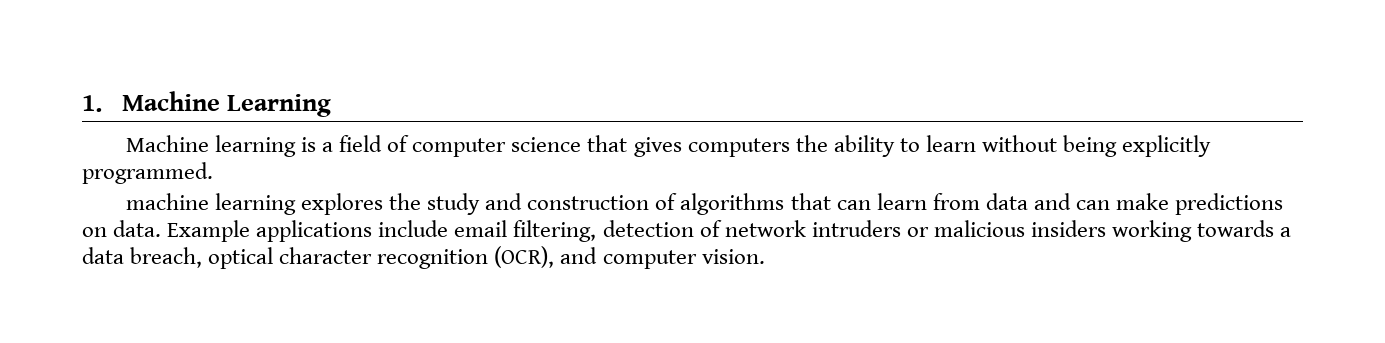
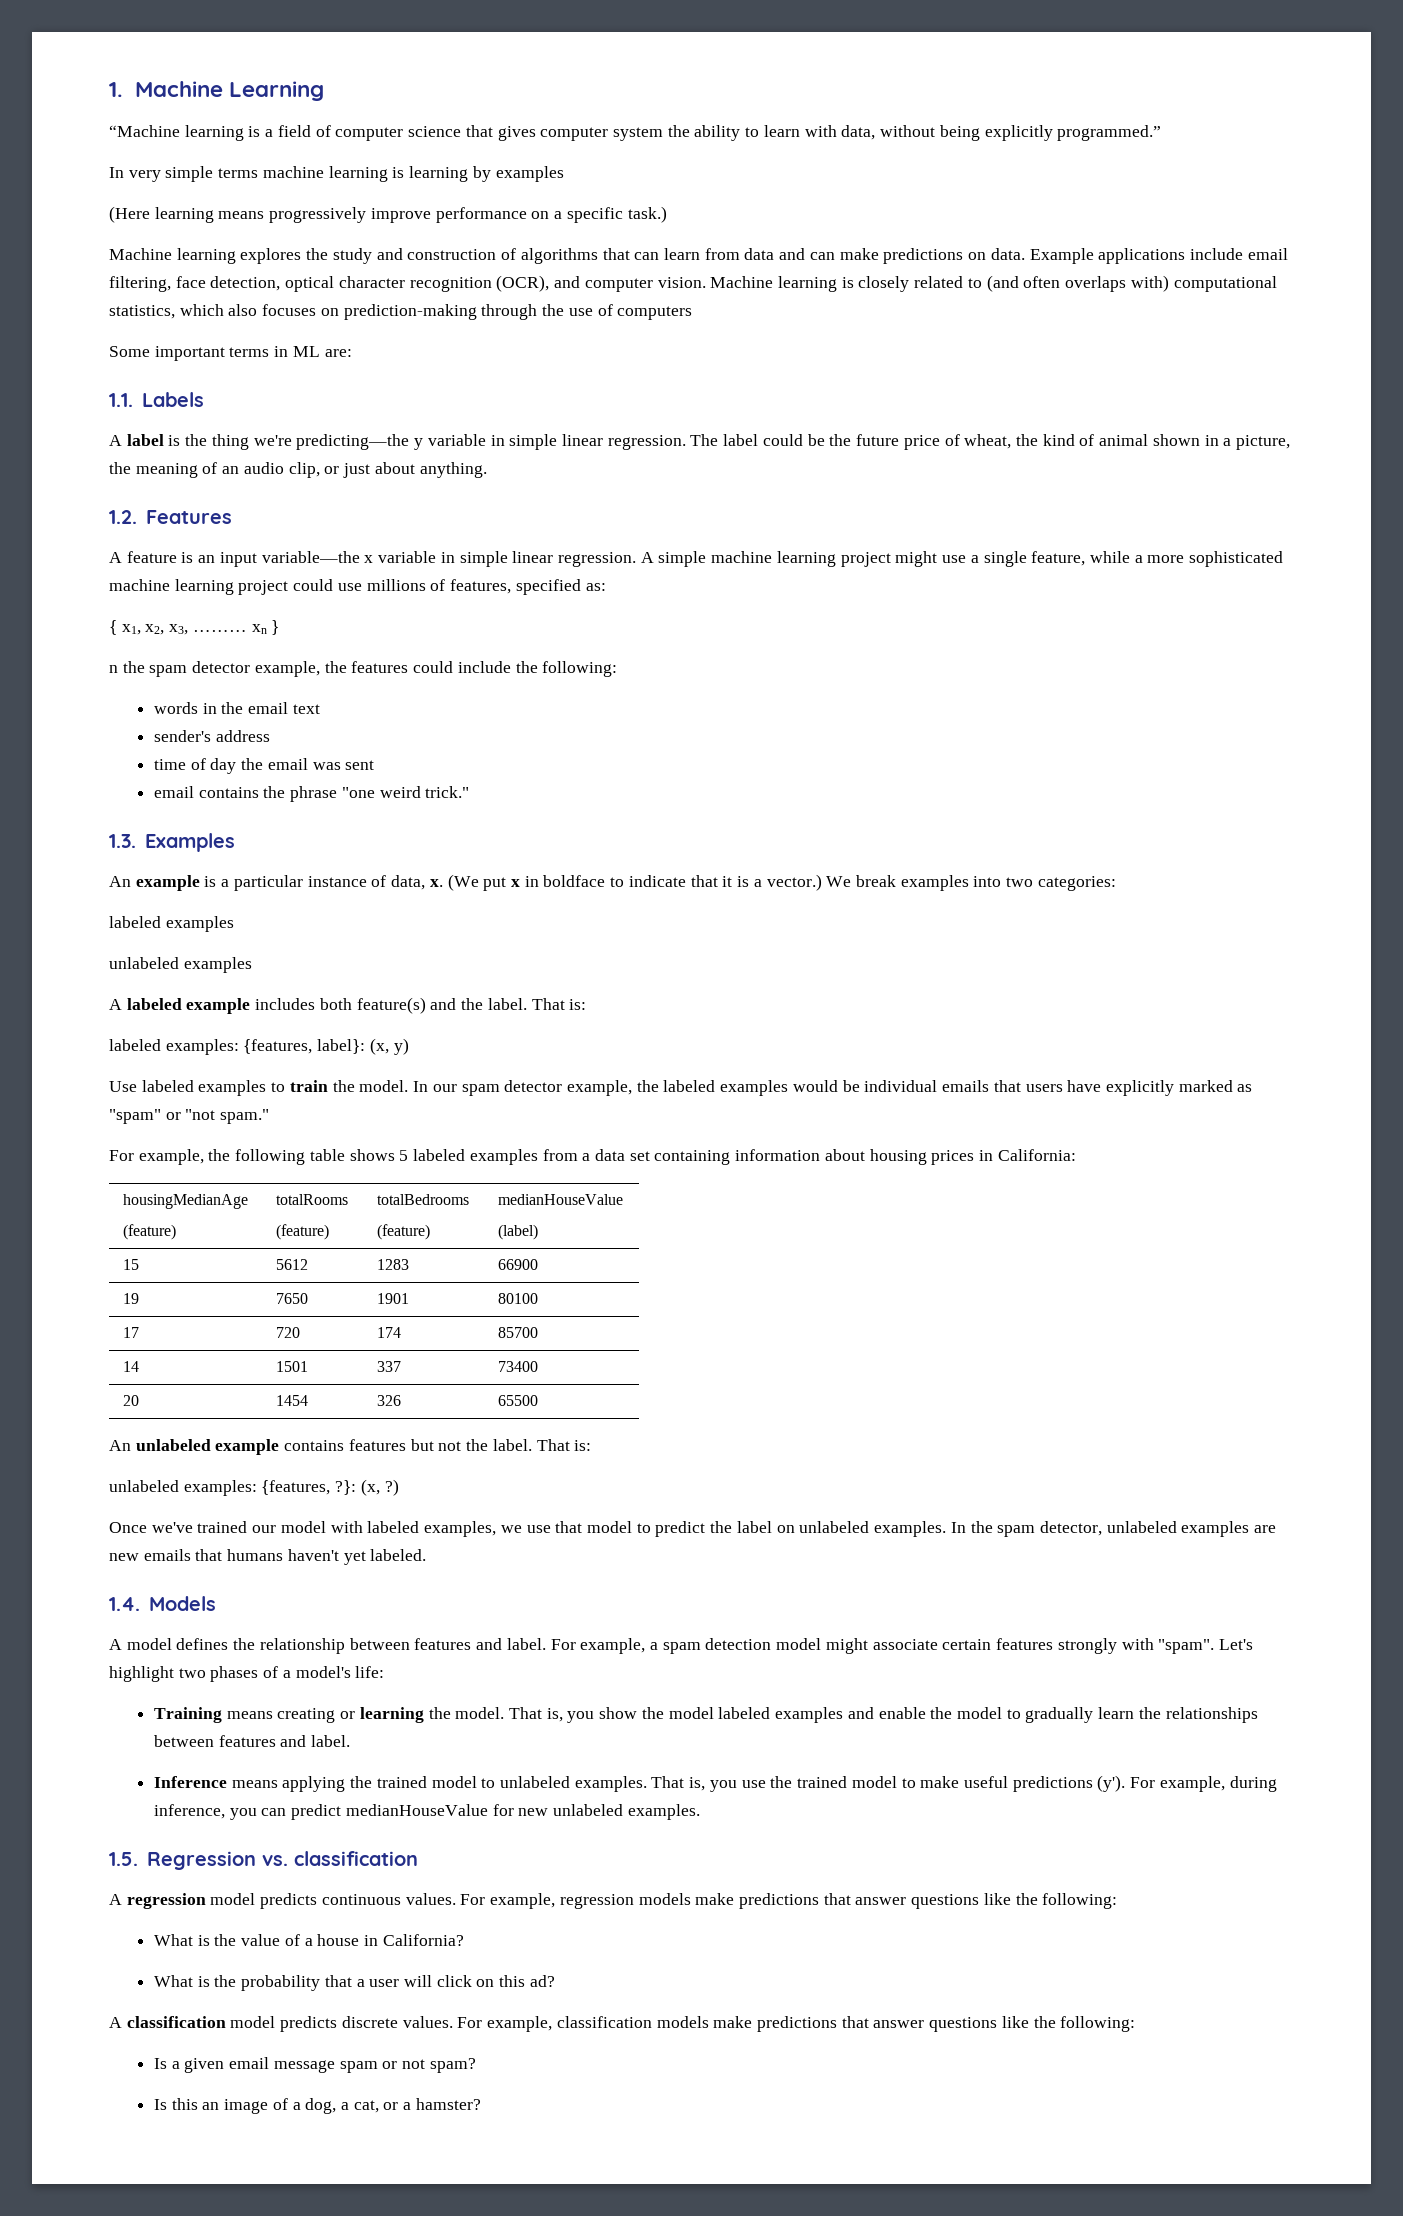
- Machine learning is a field of computer science that gives computers the ability to learn without being explicitly programmed.
- machine learning explores the study and construction of algorithms that can learn from data and can make predictions on data.
+ “Machine learning is a field of computer science that gives computer system the ability to learn with data, without being explicitly programmed.”
+ In very simple terms machine learning is learning by examples
+ (Here learning means progressively improve performance on a specific task.)
+ Machine learning explores the study and construction of algorithms that can learn from data and can make predictions on data.
- Example applications include email filtering, detection of network intruders or malicious insiders working towards a data breach, optical character recognition (OCR), and computer vision.
+ Example applications include email filtering, face detection, optical character recognition (OCR), and computer vision.
+ Machine learning is closely related to (and often overlaps with) computational statistics, which also focuses on prediction-making through the use of computers
+ Some important terms in ML are:
+ 1.1. Labels
+ A label is the thing we're predicting—the y variable in simple linear regression. The label could be the future price of wheat, the kind of animal shown in a picture, the meaning of an audio clip, or just about anything.
+ 1.2. Features
+ A feature is an input variable—the x variable in simple linear regression. A simple machine learning project might use a single feature, while a more sophisticated machine learning project could use millions of features, specified as:
+ { x1, x2, x3, ……… xn }
+ n the spam detector example, the features could include the following:
+ words in the email text
+ sender's address
+ time of day the email was sent
+ email contains the phrase "one weird trick."
+ 1.3. Examples
+ An example is a particular instance of data, x. (We put x in boldface to indicate that it is a vector.) We break examples into two categories:
+ labeled examples
+ unlabeled examples
+ A labeled example includes both feature(s) and the label. That is:
+ labeled examples: {features, label}: (x, y)
+ Use labeled examples to train the model. In our spam detector example, the labeled examples would be individual emails that users have explicitly marked as "spam" or "not spam."
+ For example, the following table shows 5 labeled examples from a data set containing information about housing prices in California:
+ housingMedianAge
+ (feature) | totalRooms
+ (feature) | totalBedrooms
+ (feature) | medianHouseValue
+ (label)
+ 15 | 5612 | 1283 | 66900
+ 19 | 7650 | 1901 | 80100
+ 17 | 720 | 174 | 85700
+ 14 | 1501 | 337 | 73400
+ 20 | 1454 | 326 | 65500
+ An unlabeled example contains features but not the label. That is:
+ unlabeled examples: {features, ?}: (x, ?)
+ Once we've trained our model with labeled examples, we use that model to predict the label on unlabeled examples. In the spam detector, unlabeled examples are new emails that humans haven't yet labeled.
+ 1.4. Models
+ A model defines the relationship between features and label. For example, a spam detection model might associate certain features strongly with "spam". Let's highlight two phases of a model's life:
+ Training means creating or learning the model. That is, you show the model labeled examples and enable the model to gradually learn the relationships between features and label.
+ Inference means applying the trained model to unlabeled examples. That is, you use the trained model to make useful predictions (y'). For example, during inference, you can predict medianHouseValue for new unlabeled examples.
+ 1.5. Regression vs. classification
+ A regression model predicts continuous values. For example, regression models make predictions that answer questions like the following:
+ What is the value of a house in California?
+ What is the probability that a user will click on this ad?
+ A classification model predicts discrete values. For example, classification models make predictions that answer questions like the following:
+ Is a given email message spam or not spam?
+ Is this an image of a dog, a cat, or a hamster?

